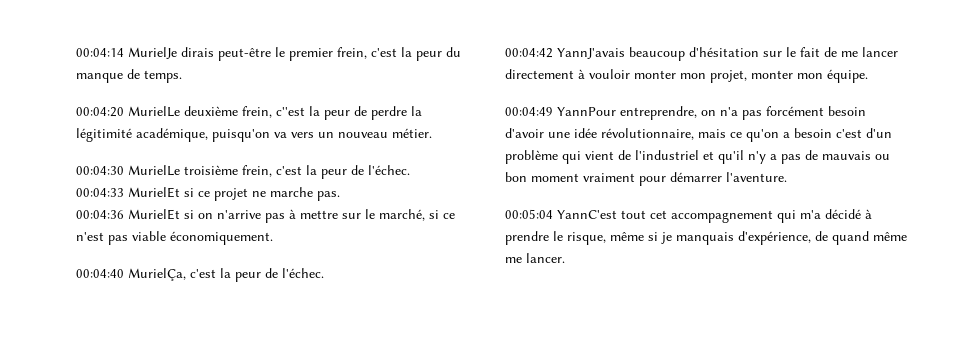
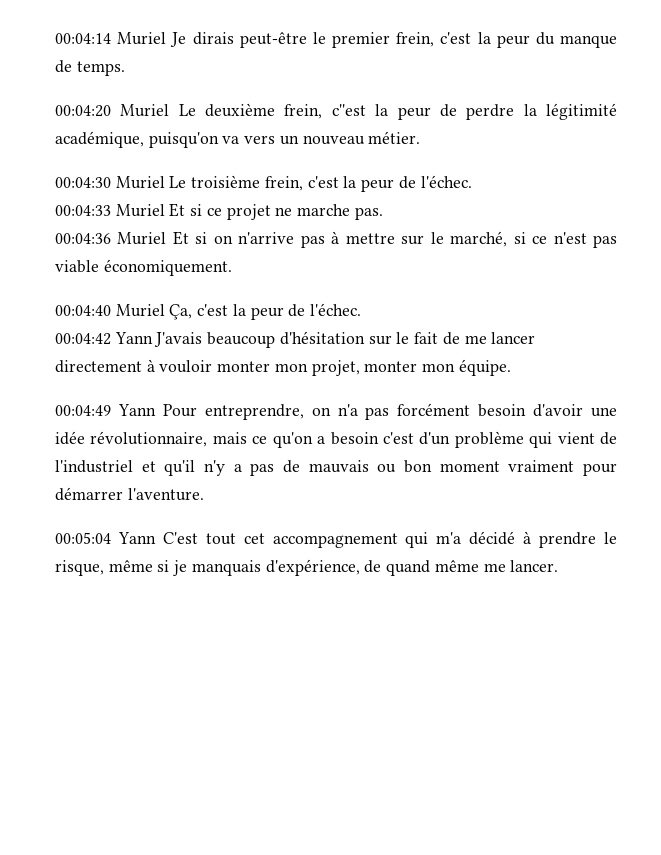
- 00:04:14 MurielJe dirais peut-être le premier frein, c'est la peur du manque de temps.
+ 00:04:14 Muriel Je dirais peut-être le premier frein, c'est la peur du manque de temps.
- 00:04:20 MurielLe deuxième frein, c''est la peur de perdre la légitimité académique, puisqu'on va vers un nouveau métier.
+ 00:04:20 Muriel Le deuxième frein, c''est la peur de perdre la légitimité académique, puisqu'on va vers un nouveau métier.
- 00:04:30 MurielLe troisième frein, c'est la peur de l'échec.
+ 00:04:30 Muriel Le troisième frein, c'est la peur de l'échec.
- 00:04:33 MurielEt si ce projet ne marche pas.
+ 00:04:33 Muriel Et si ce projet ne marche pas.
- 00:04:36 MurielEt si on n'arrive pas à mettre sur le marché, si ce n'est pas viable économiquement.
+ 00:04:36 Muriel Et si on n'arrive pas à mettre sur le marché, si ce n'est pas viable économiquement.
- 00:04:40 MurielÇa, c'est la peur de l'échec.
+ 00:04:40 Muriel Ça, c'est la peur de l'échec.
- 00:04:42 YannJ'avais beaucoup d'hésitation sur le fait de me lancer directement à vouloir monter mon projet, monter mon équipe.
+ 00:04:42 Yann J'avais beaucoup d'hésitation sur le fait de me lancer directement à vouloir monter mon projet, monter mon équipe.
- 00:04:49 YannPour entreprendre, on n'a pas forcément besoin d'avoir une idée révolutionnaire, mais ce qu'on a besoin c'est d'un problème qui vient de l'industriel et qu'il n'y a pas de mauvais ou bon moment vraiment pour démarrer l'aventure.
+ 00:04:49 Yann Pour entreprendre, on n'a pas forcément besoin d'avoir une idée révolutionnaire, mais ce qu'on a besoin c'est d'un problème qui vient de l'industriel et qu'il n'y a pas de mauvais ou bon moment vraiment pour démarrer l'aventure.
- 00:05:04 YannC'est tout cet accompagnement qui m'a décidé à prendre le risque, même si je manquais d'expérience, de quand même me lancer.
+ 00:05:04 Yann C'est tout cet accompagnement qui m'a décidé à prendre le risque, même si je manquais d'expérience, de quand même me lancer.

